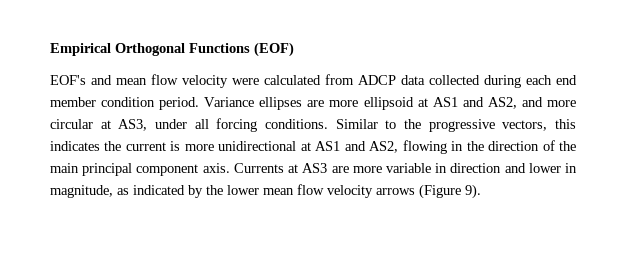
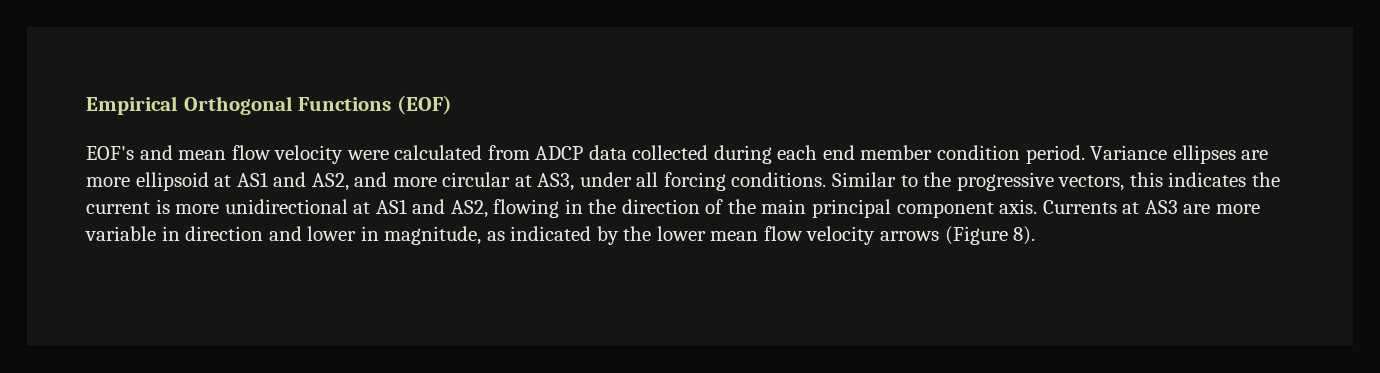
- Currents at AS3 are more variable in direction and lower in magnitude, as indicated by the lower mean flow velocity arrows (Figure 9).
+ Currents at AS3 are more variable in direction and lower in magnitude, as indicated by the lower mean flow velocity arrows (Figure 8).

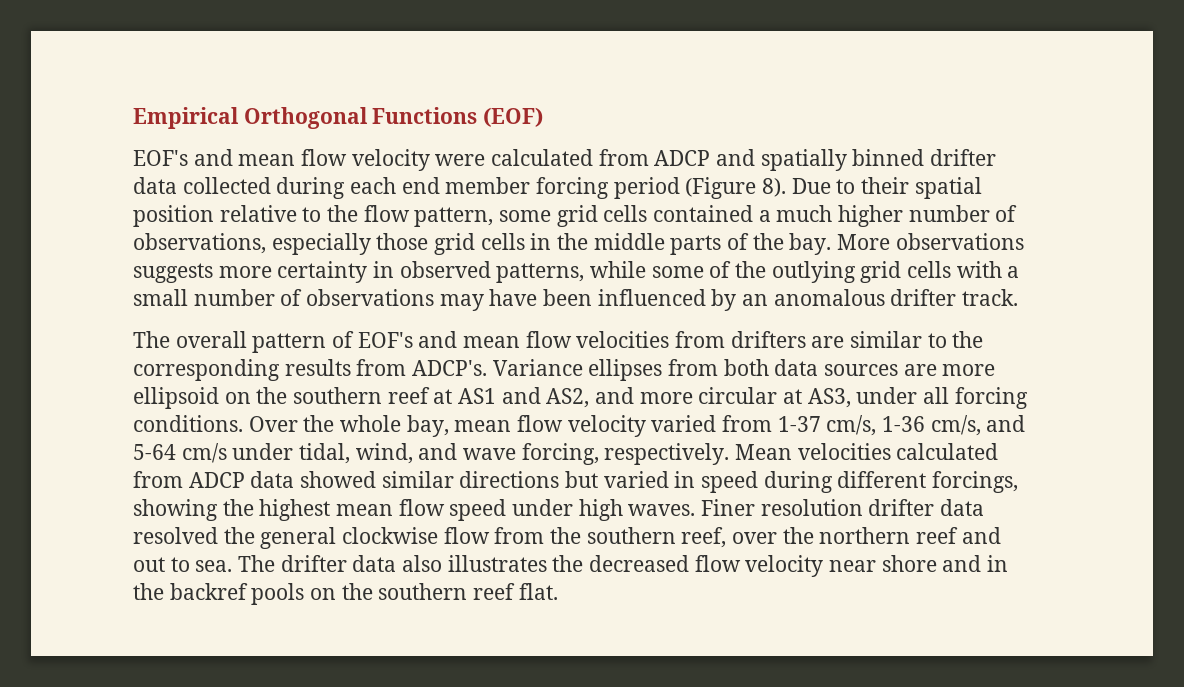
- EOF's and mean flow velocity were calculated from ADCP data collected during each end member condition period. Variance ellipses are more ellipsoid at AS1 and AS2, and more circular at AS3, under all forcing conditions.
+ EOF's and mean flow velocity were calculated from ADCP and spatially binned drifter data collected during each end member forcing period (Figure 8). Due to their spatial position relative to the flow pattern, some grid cells contained a much higher number of observations, especially those grid cells in the middle parts of the bay. More observations suggests more certainty in observed patterns, while some of the outlying grid cells with a small number of observations may have been influenced by an anomalous drifter track.
+ The overall pattern of EOF's and mean flow velocities from drifters are similar to the corresponding results from ADCP's. Variance ellipses from both data sources are more ellipsoid on the southern reef at AS1 and AS2, and more circular at AS3, under all forcing conditions.
- Similar to the progressive vectors, this indicates the current is more unidirectional at AS1 and AS2, flowing in the direction of the main principal component axis. Currents at AS3 are more variable in direction and lower in magnitude, as indicated by the lower mean flow velocity arrows (Figure 8).
+ Over the whole bay, mean flow velocity varied from 1-37 cm/s, 1-36 cm/s, and 5-64 cm/s under tidal, wind, and wave forcing, respectively. Mean velocities calculated from ADCP data showed similar directions but varied in speed during different forcings, showing the highest mean flow speed under high waves. Finer resolution drifter data resolved the general clockwise flow from the southern reef, over the northern reef and out to sea. The drifter data also illustrates the decreased flow velocity near shore and in the backref pools on the southern reef flat.

